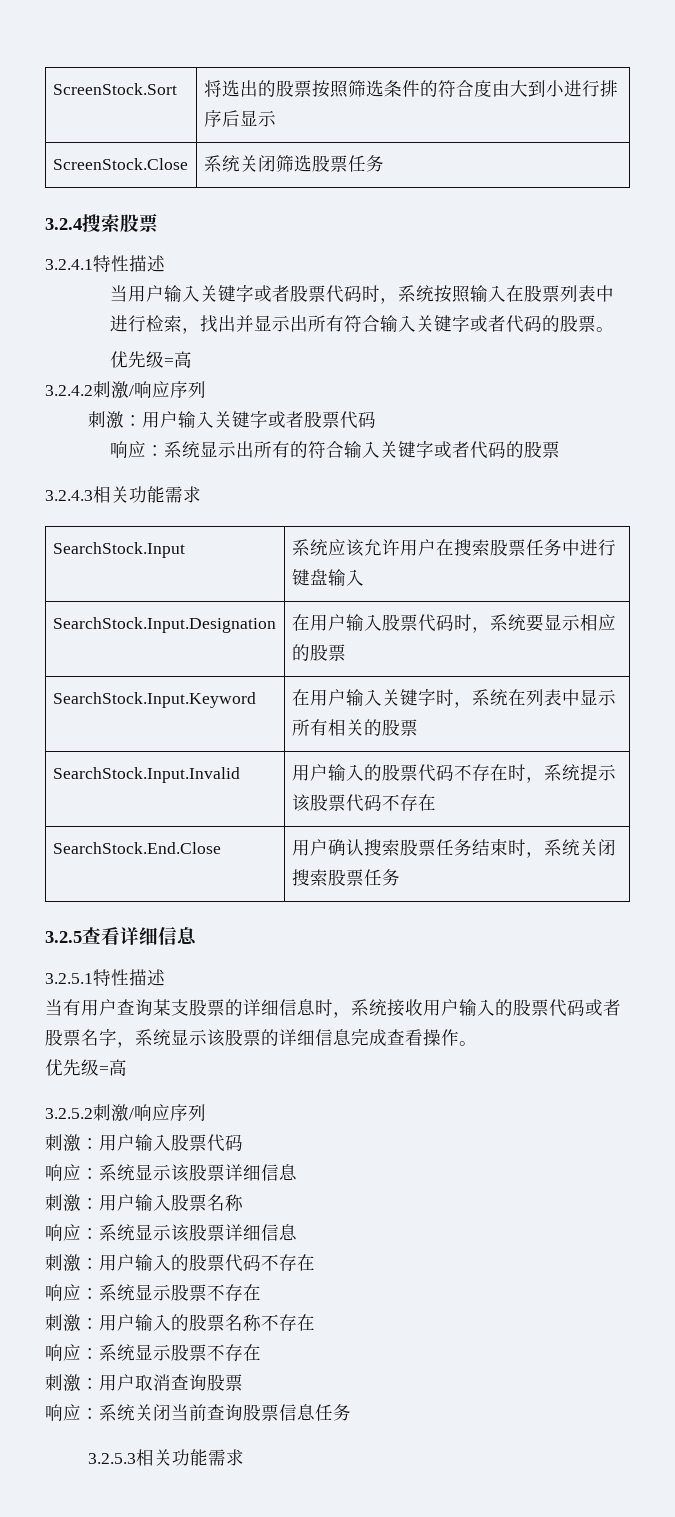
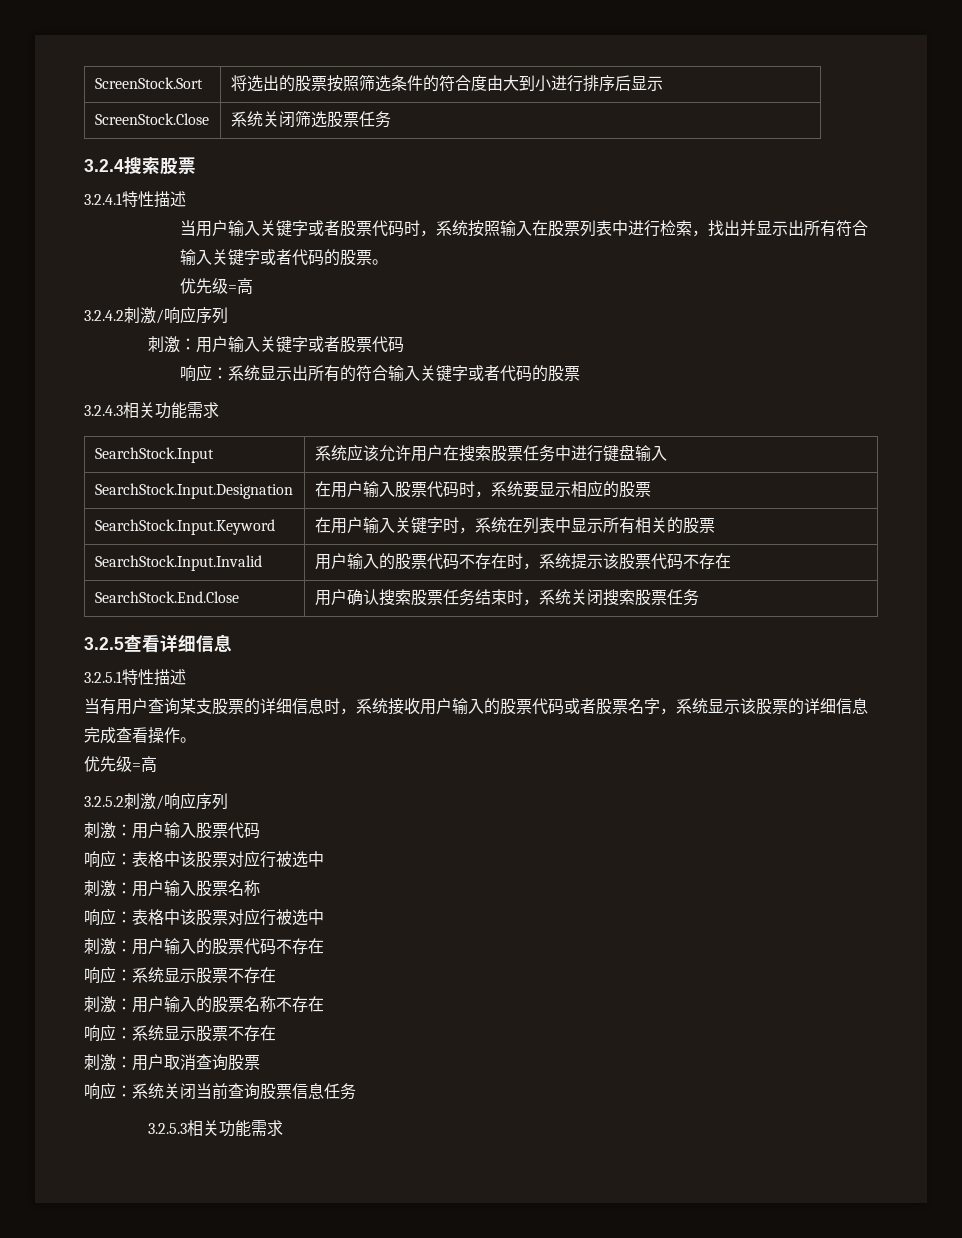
  刺激：用户输入股票代码
- 响应：系统显示该股票详细信息
+ 响应：表格中该股票对应行被选中
  刺激：用户输入股票名称
- 响应：系统显示该股票详细信息
+ 响应：表格中该股票对应行被选中

